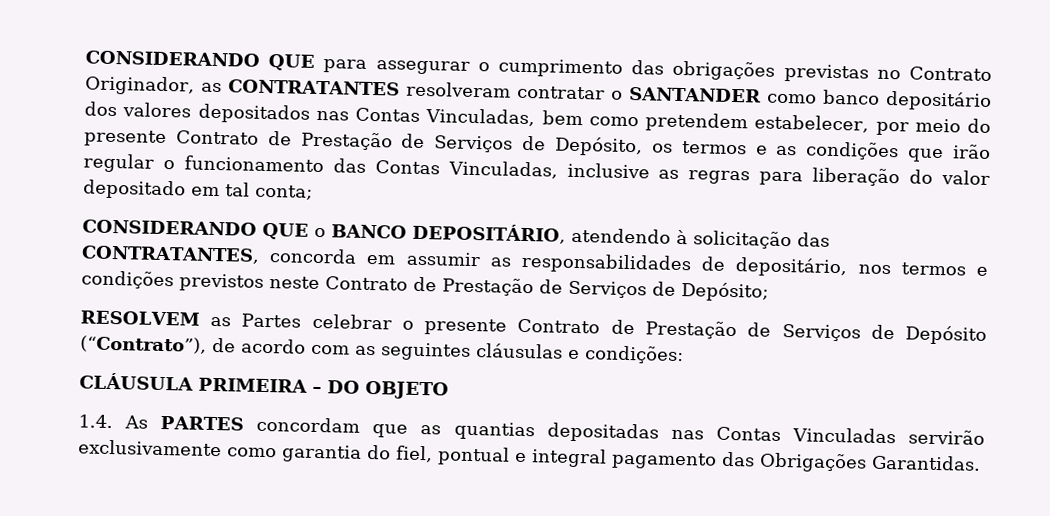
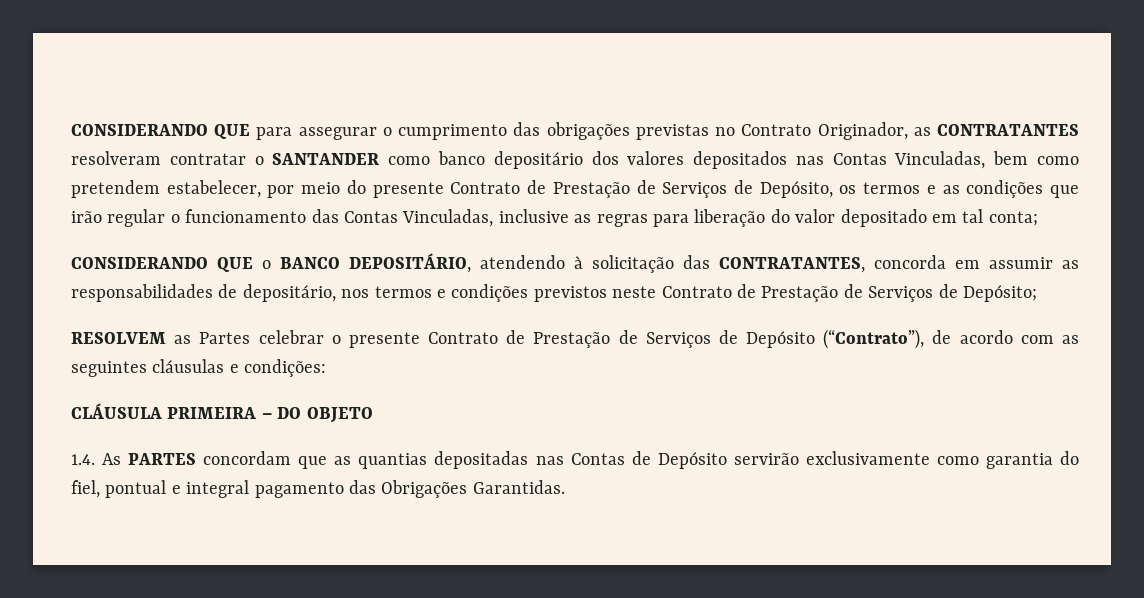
- 1.4. As PARTES concordam que as quantias depositadas nas Contas Vinculadas servirão exclusivamente como garantia do fiel, pontual e integral pagamento das Obrigações Garantidas.
+ 1.4. As PARTES concordam que as quantias depositadas nas Contas de Depósito servirão exclusivamente como garantia do fiel, pontual e integral pagamento das Obrigações Garantidas.

